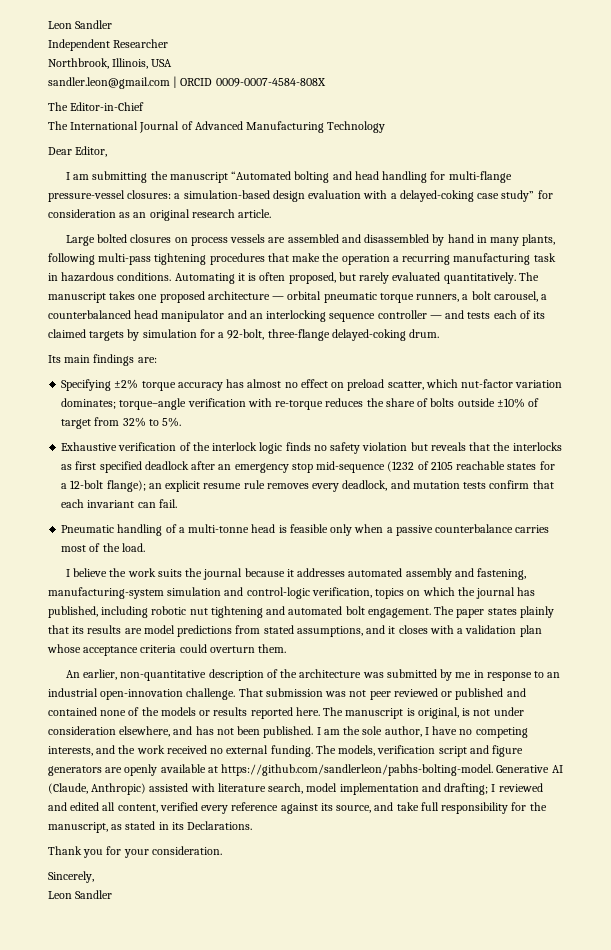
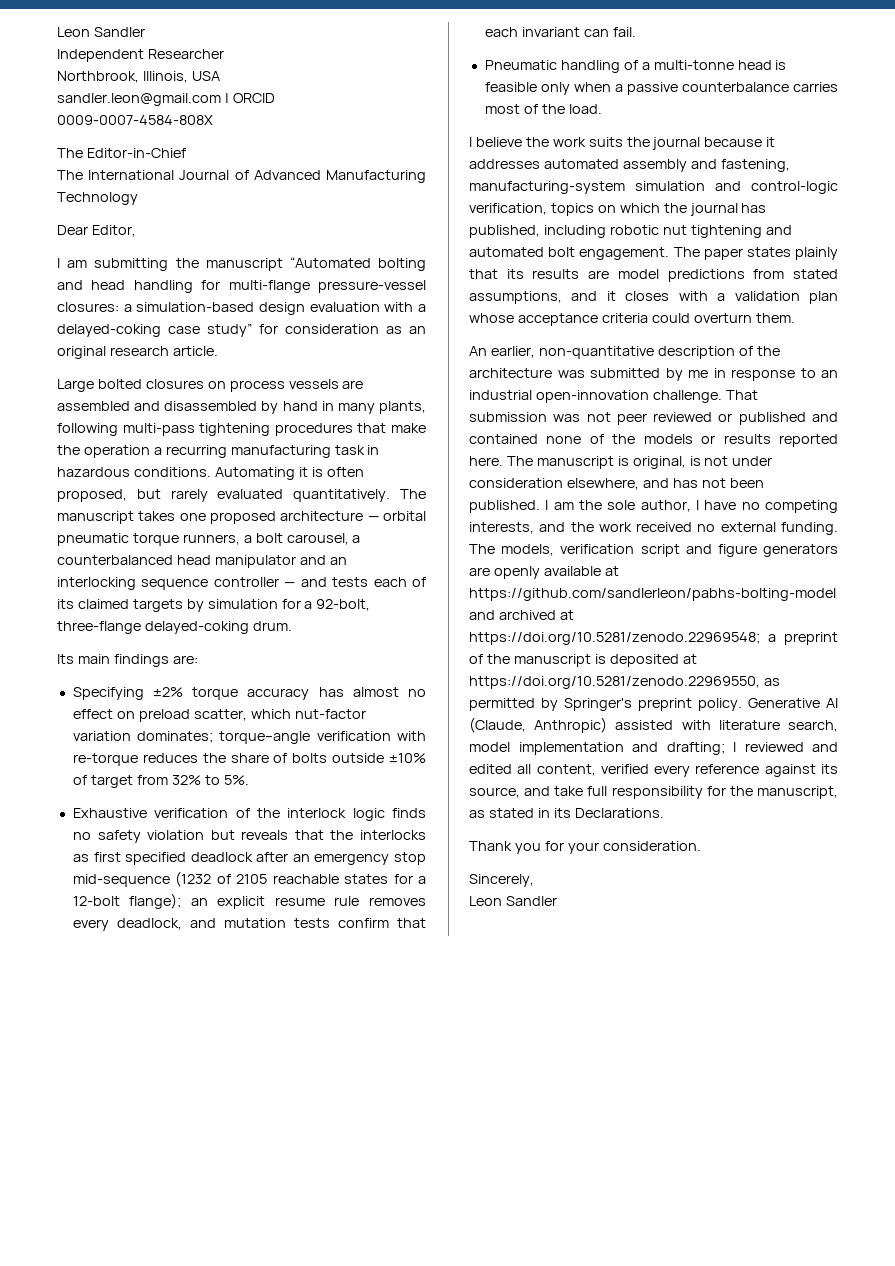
- The models, verification script and figure generators are openly available at https://github.com/sandlerleon/pabhs-bolting-model. Generative AI (Claude, Anthropic) assisted with literature search, model implementation and drafting; I reviewed and edited all content, verified every reference against its source, and take full responsibility for the manuscript, as stated in its Declarations.
+ The models, verification script and figure generators are openly available at https://github.com/sandlerleon/pabhs-bolting-model and archived at https://doi.org/10.5281/zenodo.22969548; a preprint of the manuscript is deposited at https://doi.org/10.5281/zenodo.22969550, as permitted by Springer's preprint policy. Generative AI (Claude, Anthropic) assisted with literature search, model implementation and drafting; I reviewed and edited all content, verified every reference against its source, and take full responsibility for the manuscript, as stated in its Declarations.

